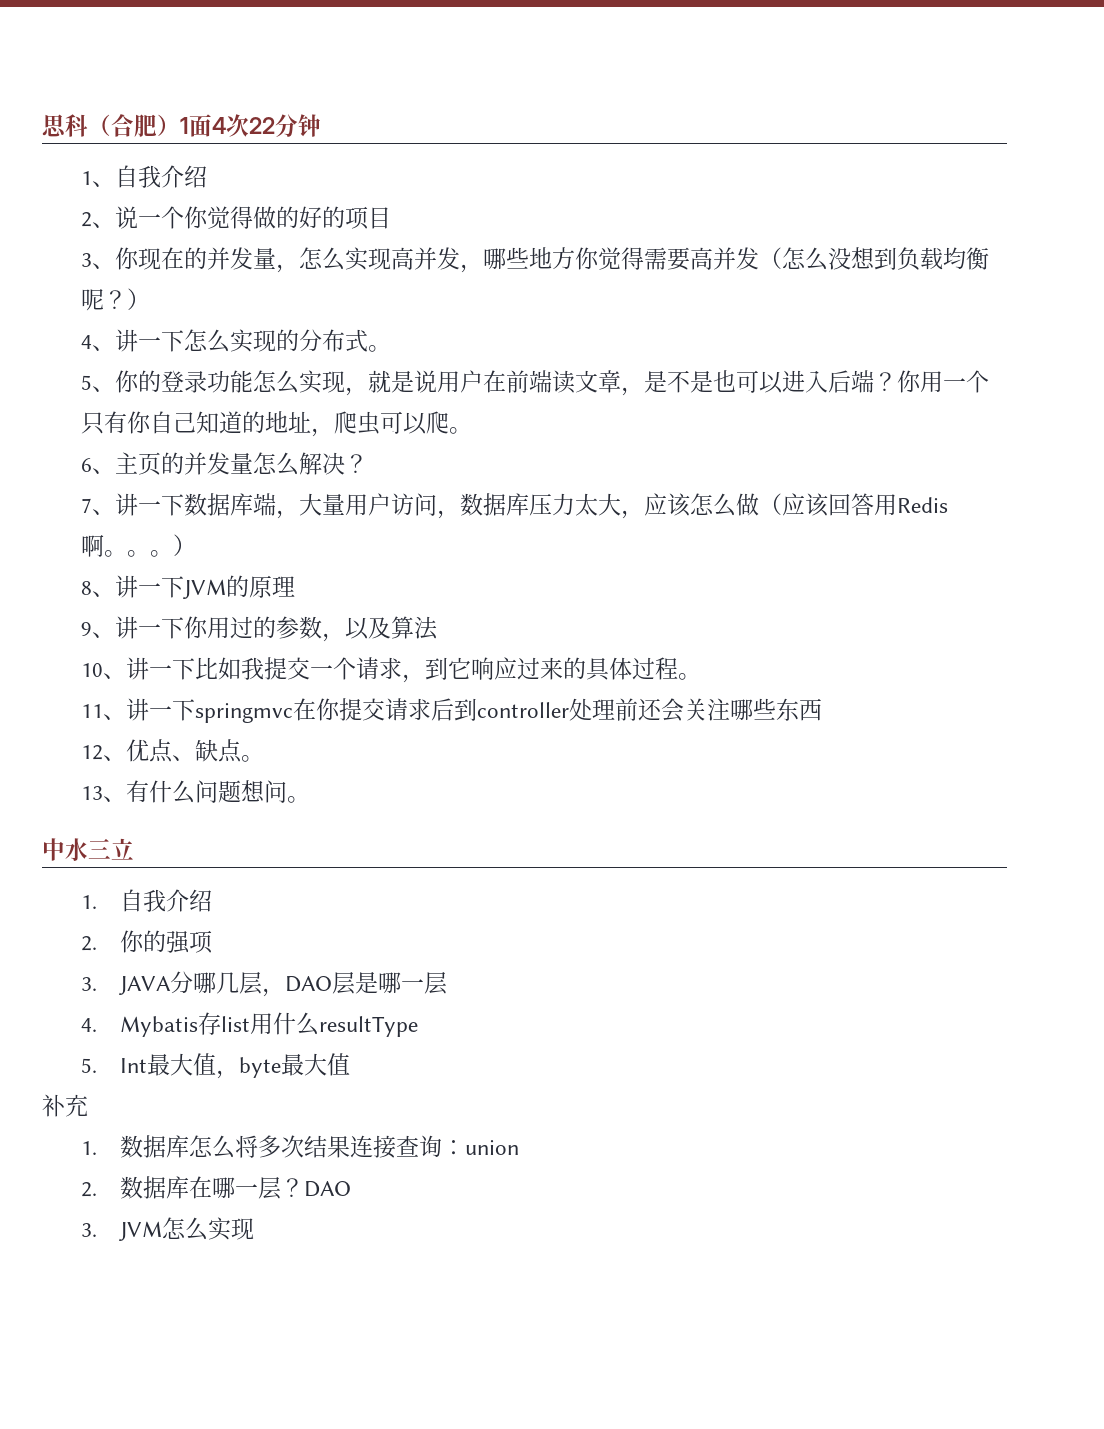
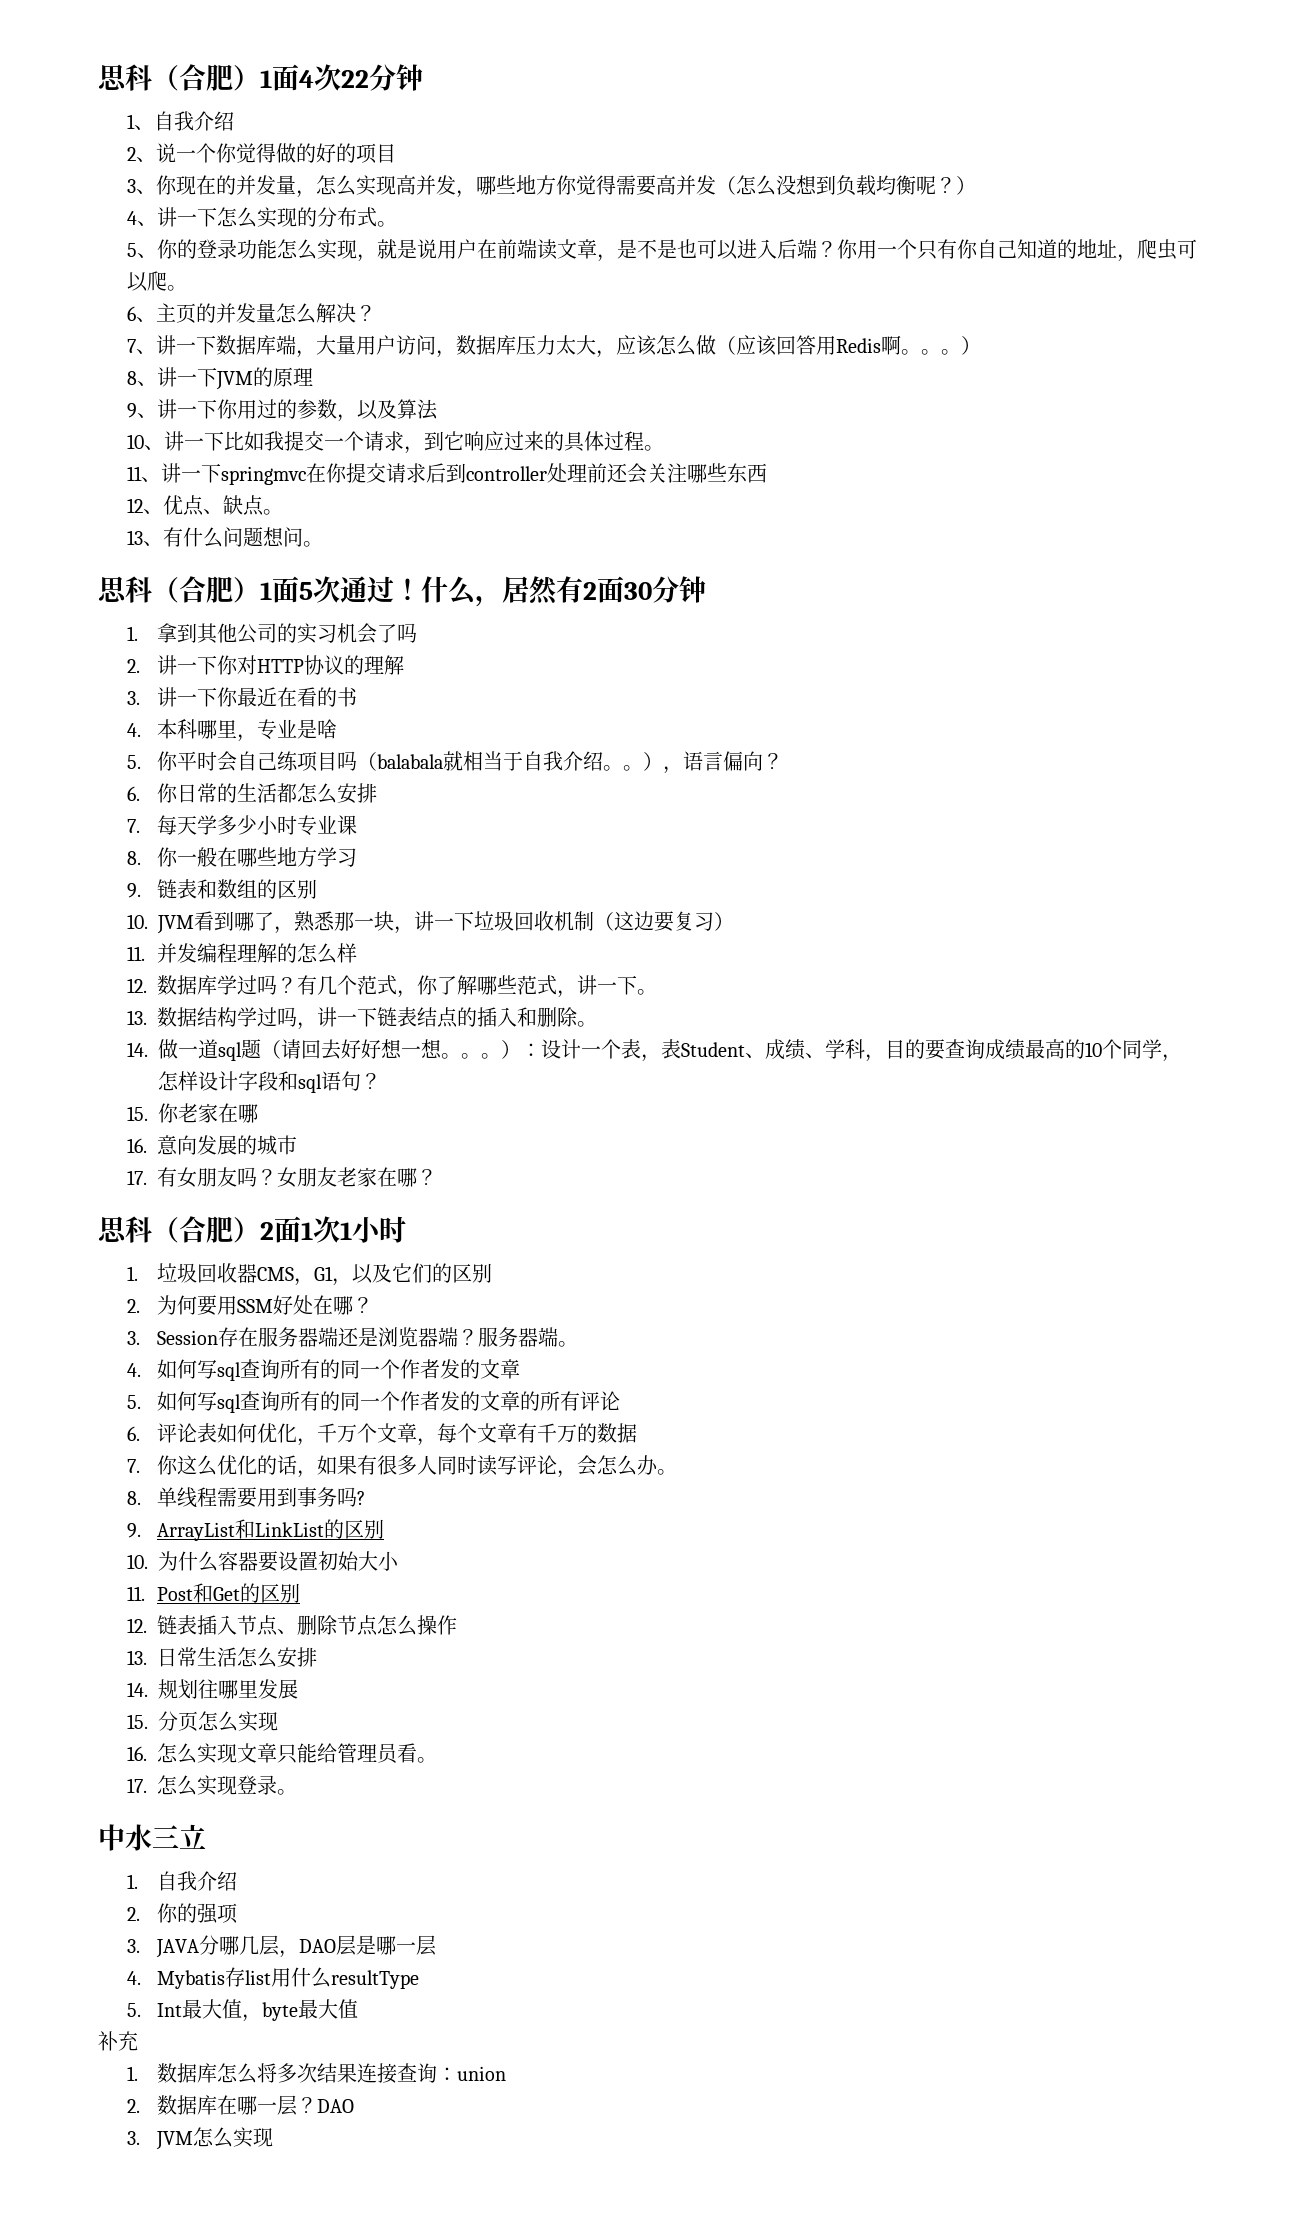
+ 思科（合肥）1面5次通过！什么，居然有2面30分钟
+ 1.拿到其他公司的实习机会了吗
+ 2.讲一下你对HTTP协议的理解
+ 3.讲一下你最近在看的书
+ 4.本科哪里，专业是啥
+ 5.你平时会自己练项目吗（balabala就相当于自我介绍。。），语言偏向？
+ 6.你日常的生活都怎么安排
+ 7.每天学多少小时专业课
+ 8.你一般在哪些地方学习
+ 9.链表和数组的区别
+ 10. JVM看到哪了，熟悉那一块，讲一下垃圾回收机制（这边要复习）
+ 11.并发编程理解的怎么样
+ 12.数据库学过吗？有几个范式，你了解哪些范式，讲一下。
+ 13.数据结构学过吗，讲一下链表结点的插入和删除。
+ 14.做一道sql题（请回去好好想一想。。。）：设计一个表，表Student、成绩、学科，目的要查询成绩最高的10个同学，怎样设计字段和sql语句？
+ 15.你老家在哪
+ 16.意向发展的城市
+ 17.有女朋友吗？女朋友老家在哪？
+ 思科（合肥）2面1次1小时
+ 1.垃圾回收器CMS，G1，以及它们的区别
+ 2.为何要用SSM好处在哪？
+ 3. Session存在服务器端还是浏览器端？服务器端。
+ 4.如何写sql查询所有的同一个作者发的文章
+ 5.如何写sql查询所有的同一个作者发的文章的所有评论
+ 6.评论表如何优化，千万个文章，每个文章有千万的数据
+ 7.你这么优化的话，如果有很多人同时读写评论，会怎么办。
+ 8.单线程需要用到事务吗?
+ 9. ArrayList和LinkList的区别
+ 10.为什么容器要设置初始大小
+ 11. Post和Get的区别
+ 12.链表插入节点、删除节点怎么操作
+ 13.日常生活怎么安排
+ 14.规划往哪里发展
+ 15.分页怎么实现
+ 16.怎么实现文章只能给管理员看。
+ 17.怎么实现登录。

